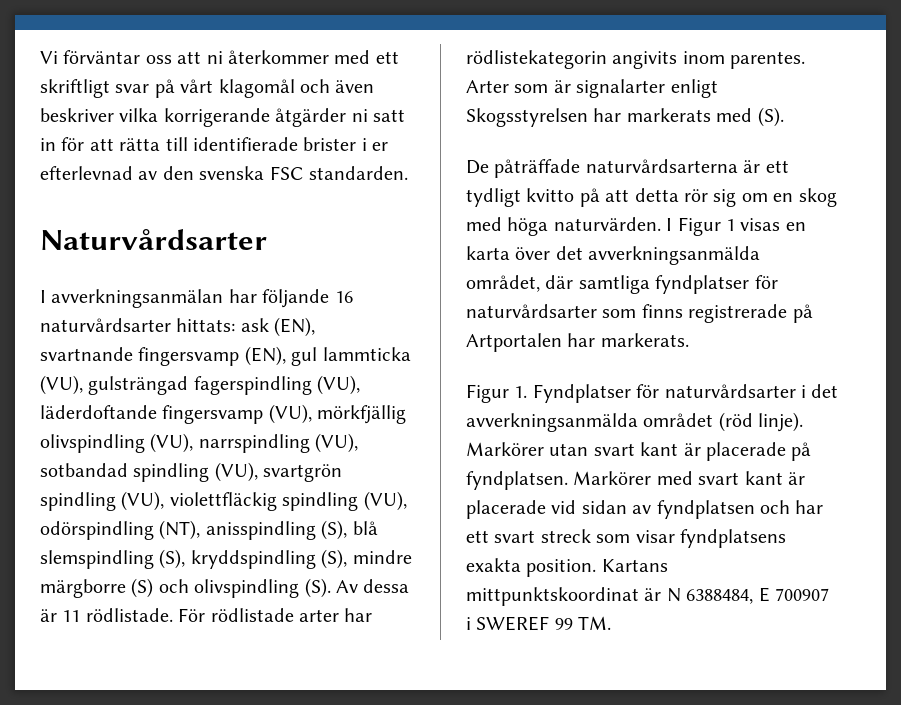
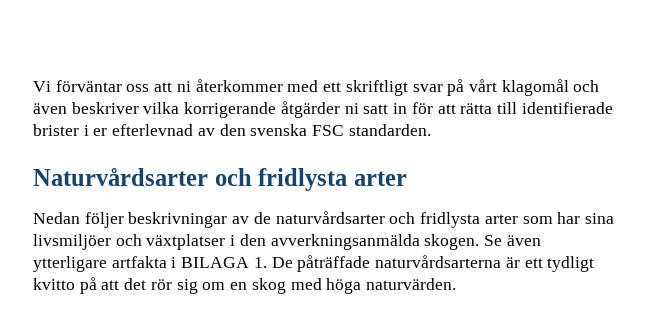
- Naturvårdsarter
- I avverkningsanmälan har följande 16 naturvårdsarter hittats: ask (EN), svartnande fingersvamp (EN), gul lammticka (VU), gulsträngad fagerspindling (VU), läderdoftande fingersvamp (VU), mörkfjällig olivspindling (VU), narrspindling (VU), sotbandad spindling (VU), svartgrön spindling (VU), violettfläckig spindling (VU), odörspindling (NT), anisspindling (S), blå slemspindling (S), kryddspindling (S), mindre märgborre (S) och olivspindling (S). Av dessa är 11 rödlistade. För rödlistade arter har rödlistekategorin angivits inom parentes. Arter som är signalarter enligt Skogsstyrelsen har markerats med (S).
- De påträffade naturvårdsarterna är ett tydligt kvitto på att detta rör sig om en skog med höga naturvärden. I Figur 1 visas en karta över det avverkningsanmälda området, där samtliga fyndplatser för naturvårdsarter som finns registrerade på Artportalen har markerats.
- Figur 1. Fyndplatser för naturvårdsarter i det avverkningsanmälda området (röd linje). Markörer utan svart kant är placerade på fyndplatsen. Markörer med svart kant är placerade vid sidan av fyndplatsen och har ett svart streck som visar fyndplatsens exakta position. Kartans mittpunktskoordinat är N 6388484, E 700907 i SWEREF 99 TM.
+ Naturvårdsarter och fridlysta arter
+ Nedan följer beskrivningar av de naturvårdsarter och fridlysta arter som har sina livsmiljöer och växtplatser i den avverkningsanmälda skogen. Se även ytterligare artfakta i BILAGA 1. De påträffade naturvårdsarterna är ett tydligt kvitto på att det rör sig om en skog med höga naturvärden.

